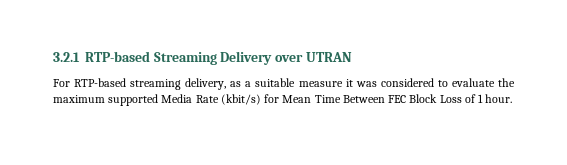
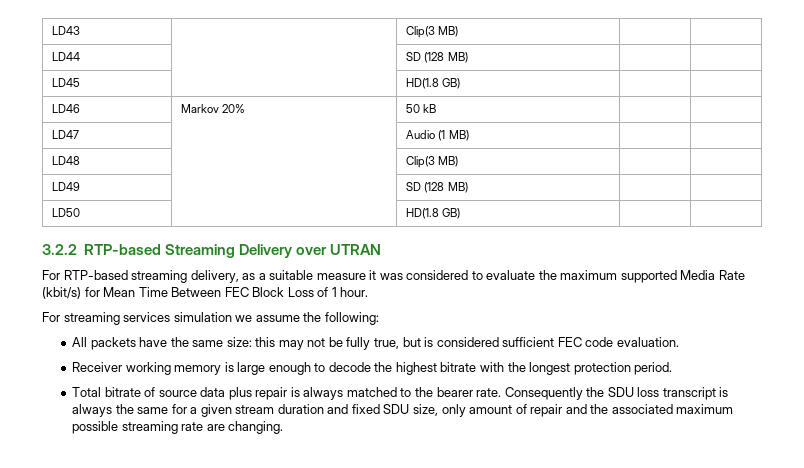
- 3.2.1 RTP-based Streaming Delivery over UTRAN
+ LD43 | | Clip(3 MB) | |
+ LD44 | | SD (128 MB) | |
+ LD45 | | HD(1.8 GB) | |
+ LD46 | Markov 20% | 50 kB | |
+ LD47 | | Audio (1 MB) | |
+ LD48 | | Clip(3 MB) | |
+ LD49 | | SD (128 MB) | |
+ LD50 | | HD(1.8 GB) | |
+ 3.2.2 RTP-based Streaming Delivery over UTRAN
+ For streaming services simulation we assume the following:
+ All packets have the same size: this may not be fully true, but is considered sufficient FEC code evaluation.
+ Receiver working memory is large enough to decode the highest bitrate with the longest protection period.
+ Total bitrate of source data plus repair is always matched to the bearer rate. Consequently the SDU loss transcript is always the same for a given stream duration and fixed SDU size, only amount of repair and the associated maximum possible streaming rate are changing.

